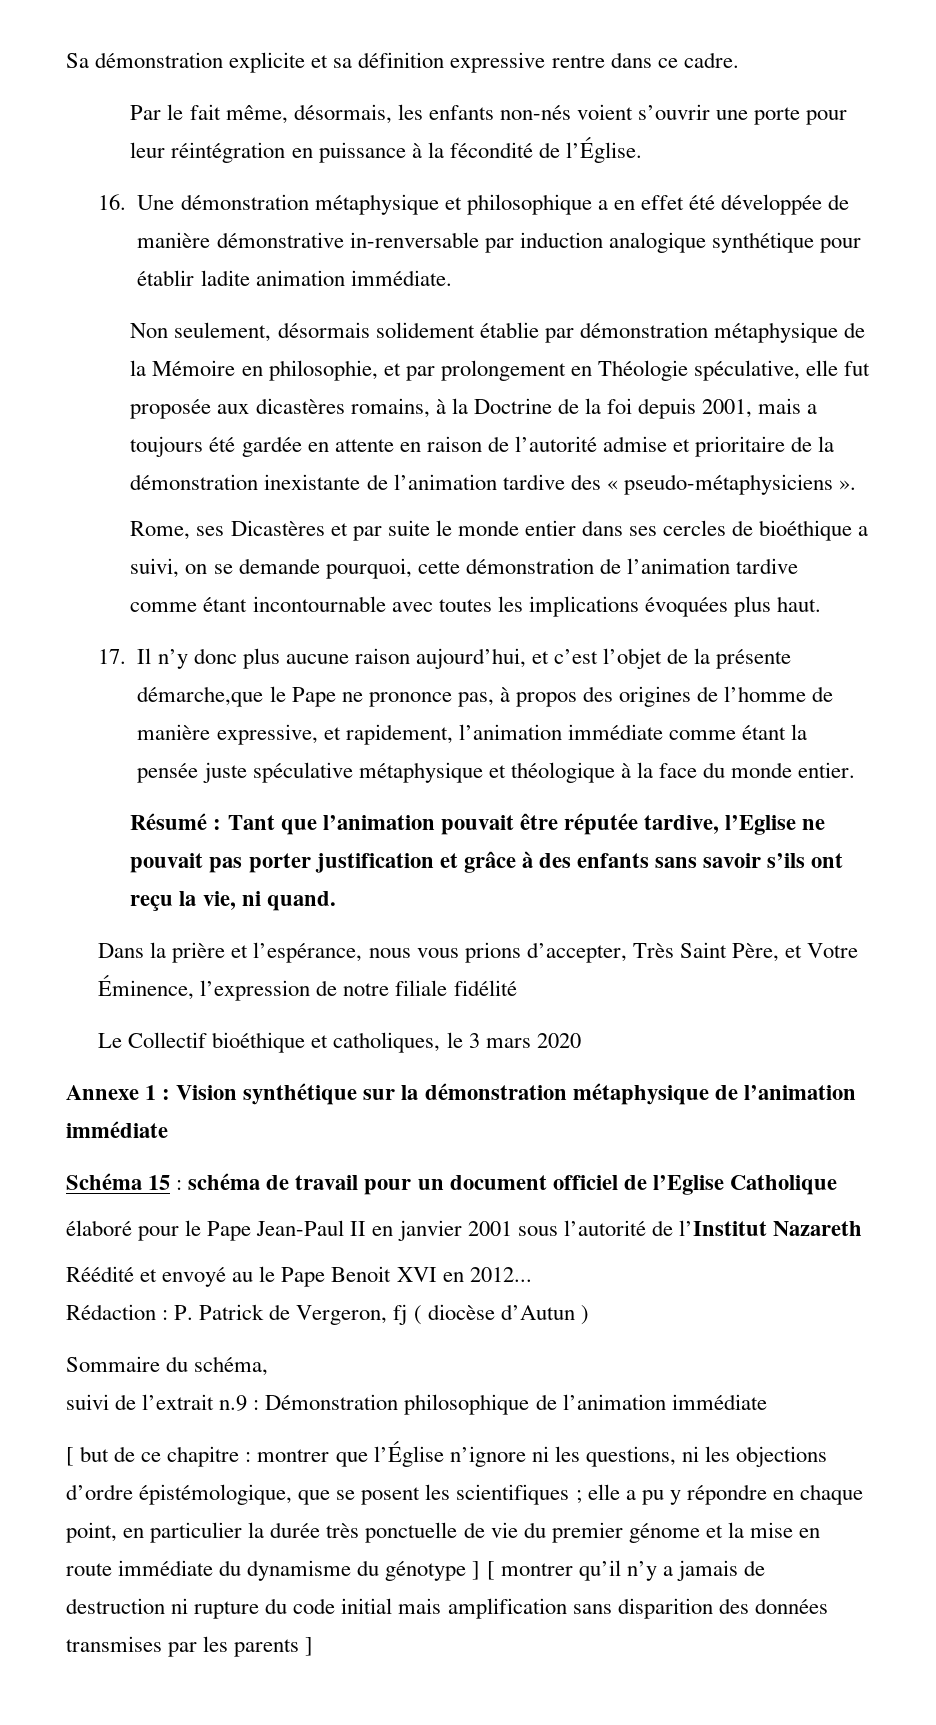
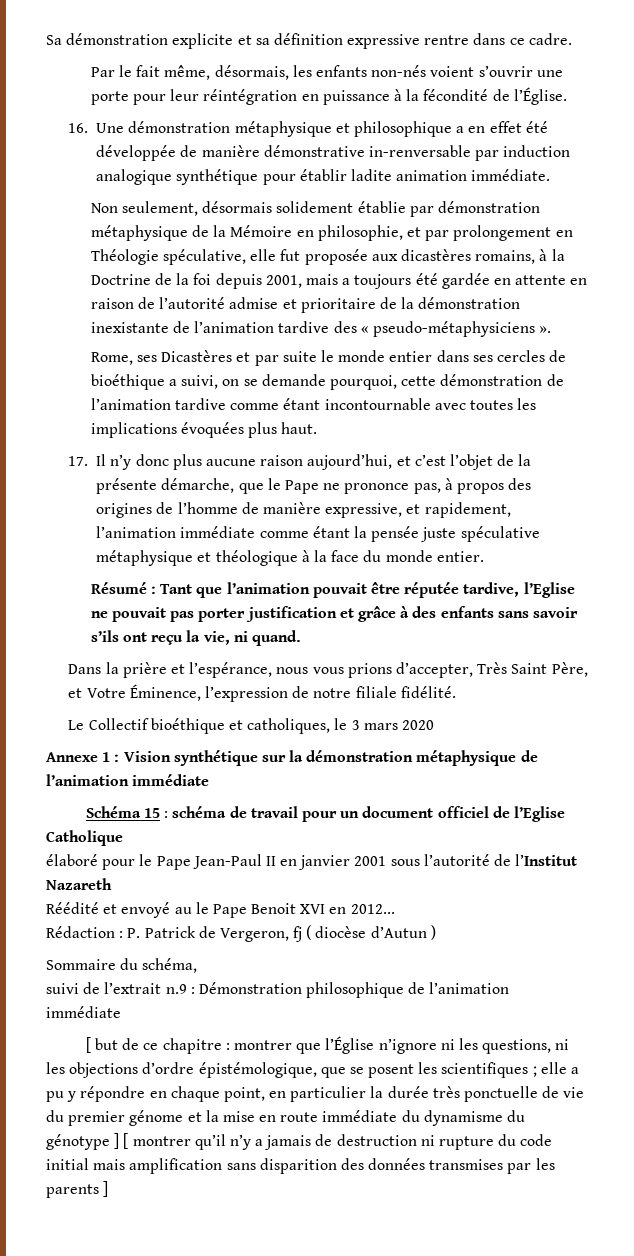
- 17. Il n’y donc plus aucune raison aujourd’hui, et c’est l’objet de la présente démarche,que le Pape ne prononce pas, à propos des origines de l’homme de manière expressive, et rapidement, l’animation immédiate comme étant la pensée juste spéculative métaphysique et théologique à la face du monde entier.
+ 17. Il n’y donc plus aucune raison aujourd’hui, et c’est l’objet de la présente démarche, que le Pape ne prononce pas, à propos des origines de l’homme de manière expressive, et rapidement, l’animation immédiate comme étant la pensée juste spéculative métaphysique et théologique à la face du monde entier.
- Dans la prière et l’espérance, nous vous prions d’accepter, Très Saint Père, et Votre Éminence, l’expression de notre filiale fidélité
+ Dans la prière et l’espérance, nous vous prions d’accepter, Très Saint Père, et Votre Éminence, l’expression de notre filiale fidélité.

